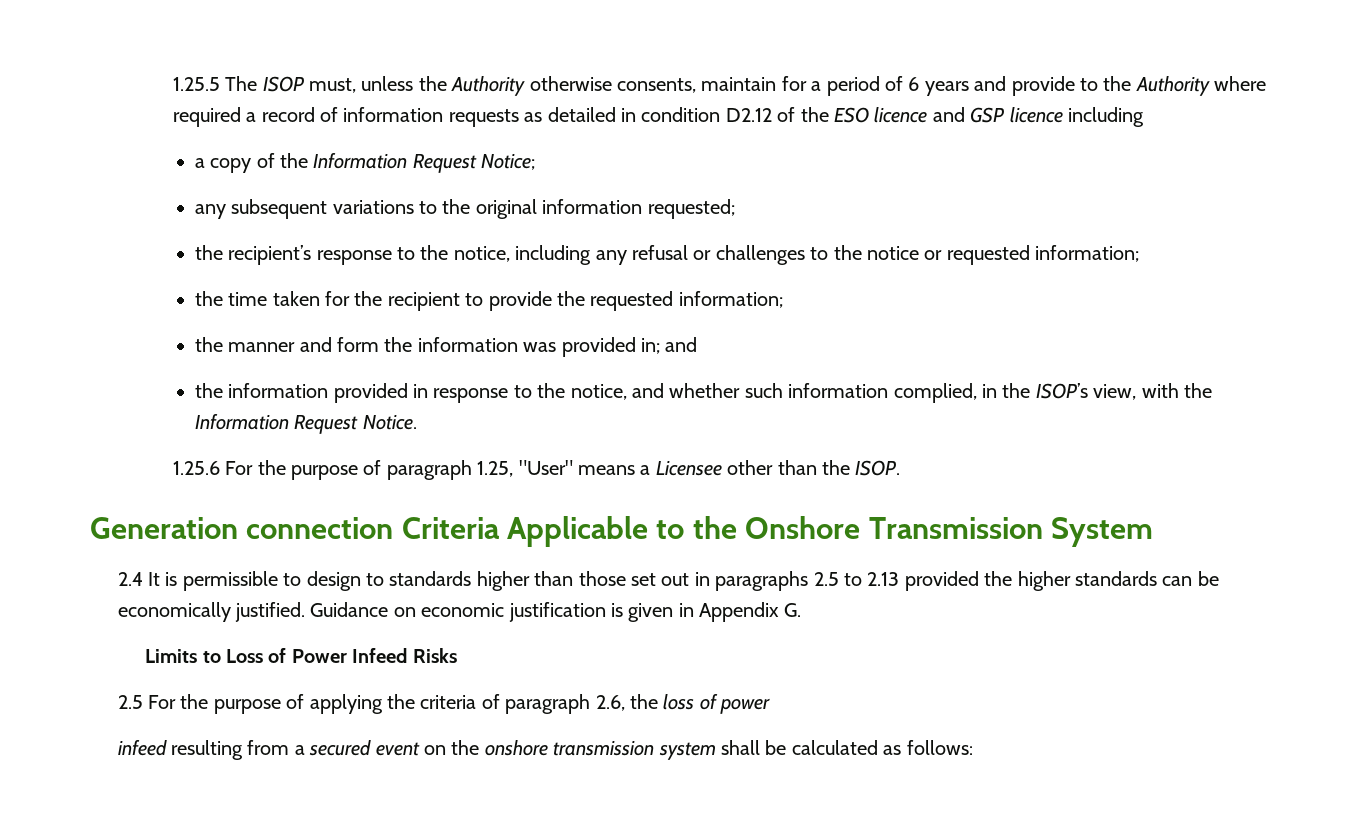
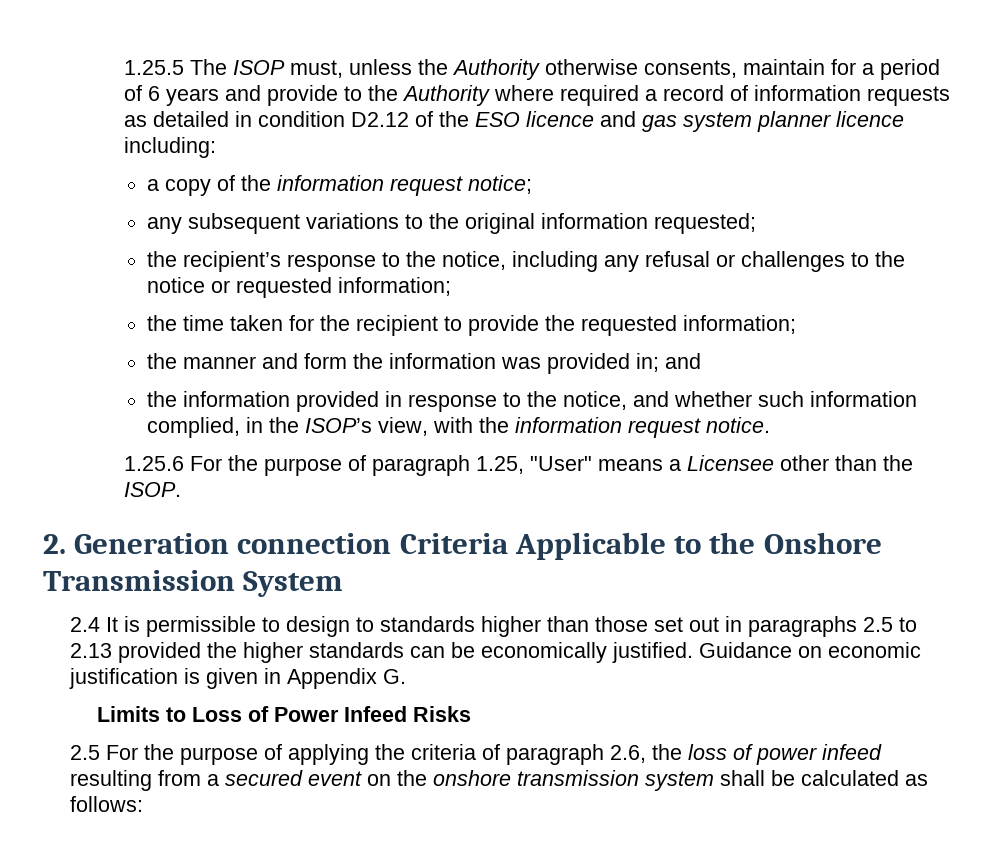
- 1.25.5 The ISOP must, unless the Authority otherwise consents, maintain for a period of 6 years and provide to the Authority where required a record of information requests as detailed in condition D2.12 of the ESO licence and GSP licence including
+ 1.25.5 The ISOP must, unless the Authority otherwise consents, maintain for a period of 6 years and provide to the Authority where required a record of information requests as detailed in condition D2.12 of the ESO licence and gas system planner licence including:
- a copy of the Information Request Notice;
+ a copy of the information request notice;
- the information provided in response to the notice, and whether such information complied, in the ISOP’s view, with the Information Request Notice.
+ the information provided in response to the notice, and whether such information complied, in the ISOP’s view, with the information request notice.
- Generation connection Criteria Applicable to the Onshore Transmission System
+ 2. Generation connection Criteria Applicable to the Onshore Transmission System
- 2.5 For the purpose of applying the criteria of paragraph 2.6, the loss of power
- infeed resulting from a secured event on the onshore transmission system shall be calculated as follows:
+ 2.5 For the purpose of applying the criteria of paragraph 2.6, the loss of power infeed resulting from a secured event on the onshore transmission system shall be calculated as follows:

